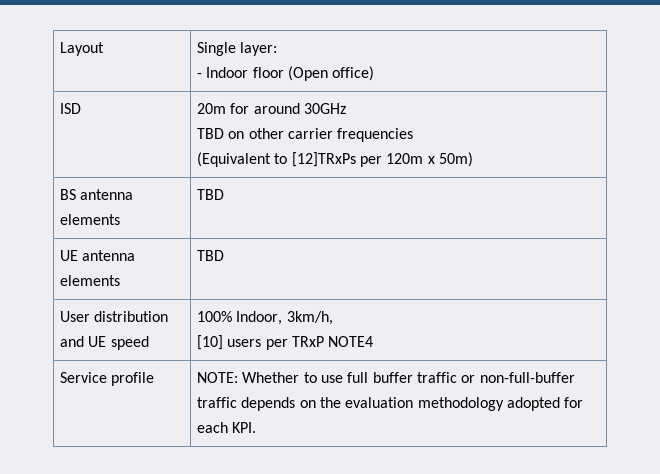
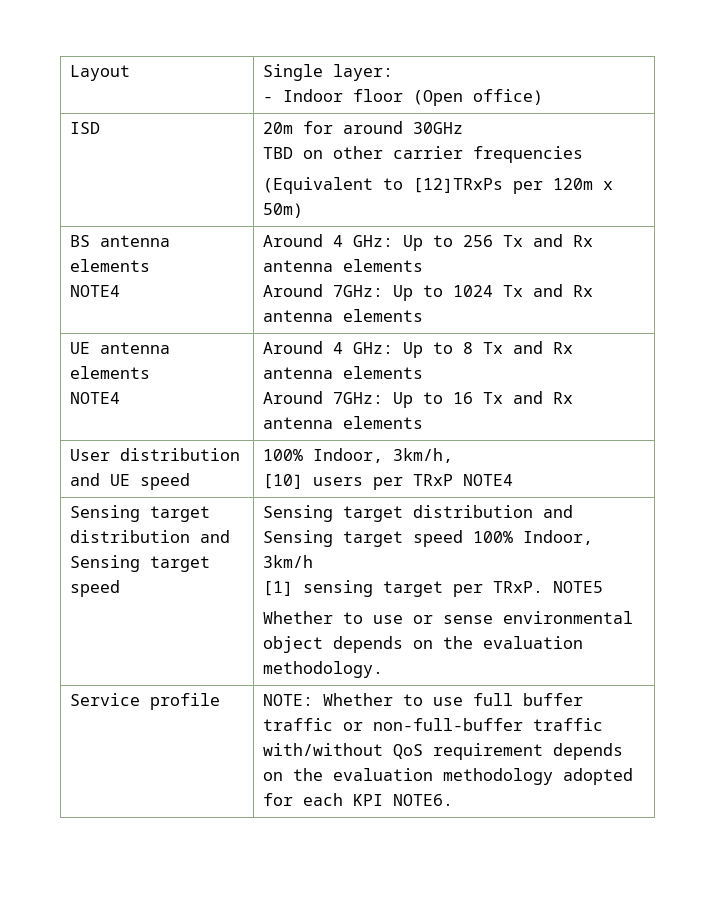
- BS antenna elements | TBD
- UE antenna elements | TBD
+ BS antenna elements
+ NOTE4 | Around 4 GHz: Up to 256 Tx and Rx antenna elements
+ Around 7GHz: Up to 1024 Tx and Rx antenna elements
+ UE antenna elements
+ NOTE4 | Around 4 GHz: Up to 8 Tx and Rx antenna elements
+ Around 7GHz: Up to 16 Tx and Rx antenna elements
+ Sensing target distribution and Sensing target speed | Sensing target distribution and Sensing target speed 100% Indoor, 3km/h
+ [1] sensing target per TRxP. NOTE5
+ Whether to use or sense environmental object depends on the evaluation methodology.
- Service profile | NOTE: Whether to use full buffer traffic or non-full-buffer traffic depends on the evaluation methodology adopted for each KPI.
+ Service profile | NOTE: Whether to use full buffer traffic or non-full-buffer traffic with/without QoS requirement depends on the evaluation methodology adopted for each KPI NOTE6.

